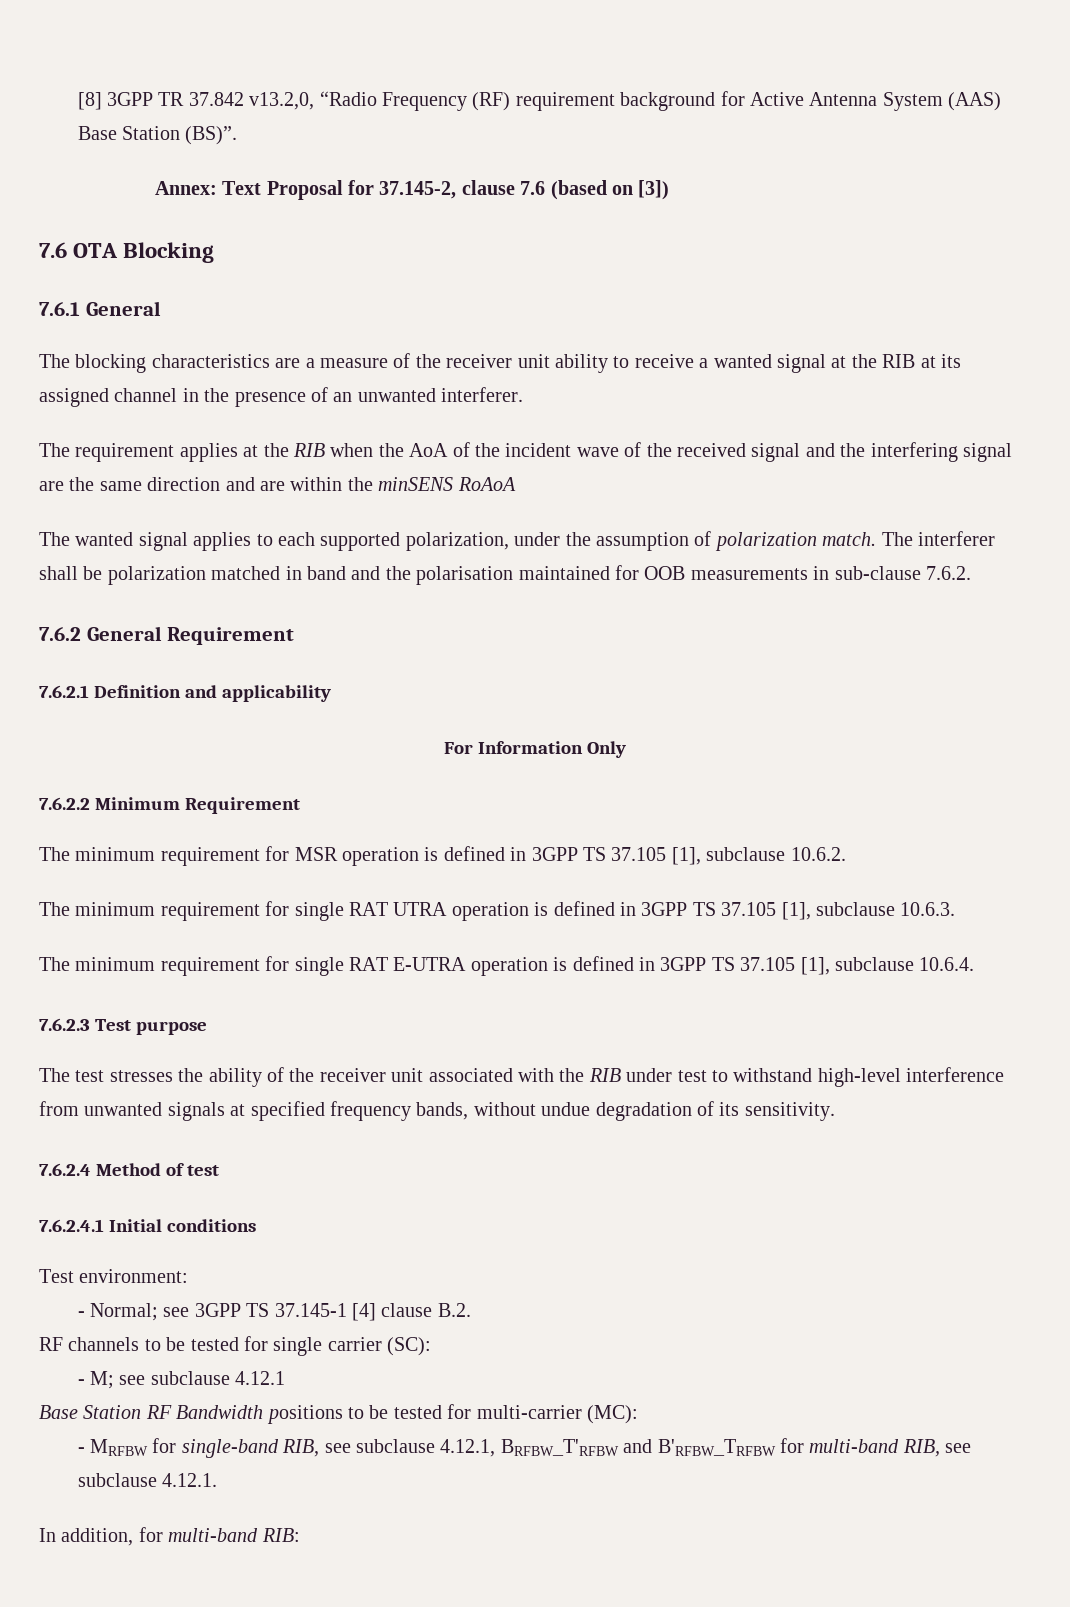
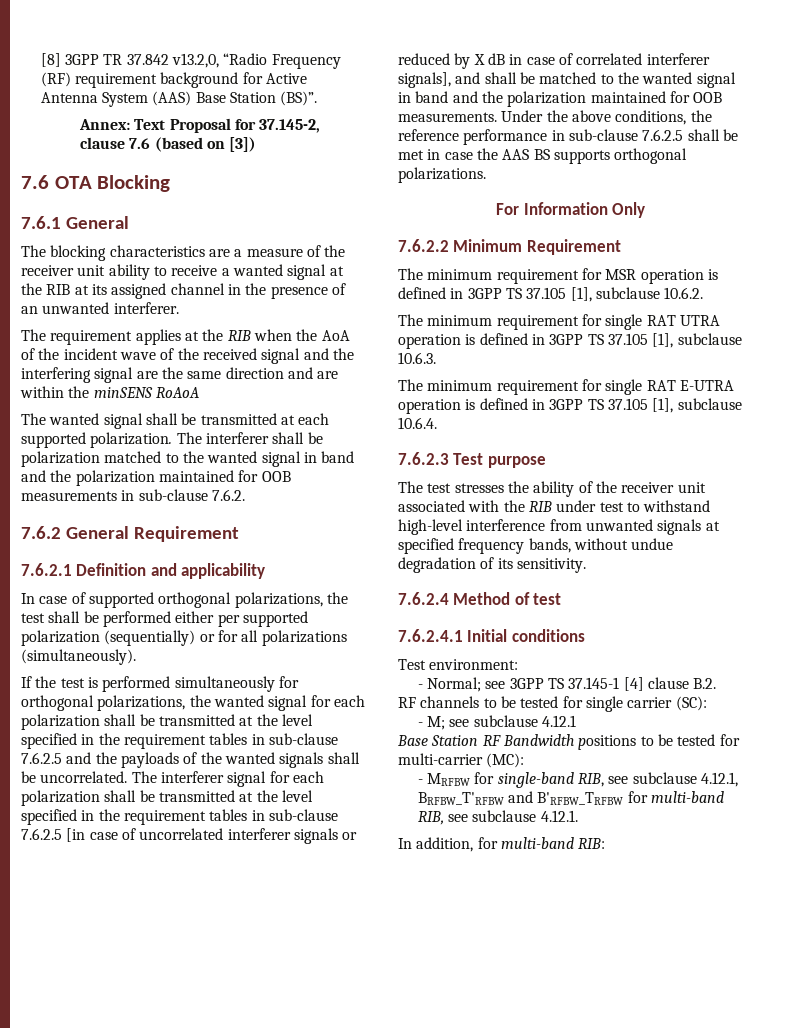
- The wanted signal applies to each supported polarization, under the assumption of polarization match.
+ The wanted signal shall be transmitted at each supported polarization.
- The interferer shall be polarization matched in band and the polarisation maintained for OOB measurements in sub-clause 7.6.2.
+ The interferer shall be polarization matched to the wanted signal in band and the polarization maintained for OOB measurements in sub-clause 7.6.2.
+ In case of supported orthogonal polarizations, the test shall be performed either per supported polarization (sequentially) or for all polarizations (simultaneously).
+ If the test is performed simultaneously for orthogonal polarizations, the wanted signal for each polarization shall be transmitted at the level specified in the requirement tables in sub-clause 7.6.2.5 and the payloads of the wanted signals shall be uncorrelated. The interferer signal for each polarization shall be transmitted at the level specified in the requirement tables in sub-clause 7.6.2.5 [in case of uncorrelated interferer signals or reduced by X dB in case of correlated interferer signals], and shall be matched to the wanted signal in band and the polarization maintained for OOB measurements. Under the above conditions, the reference performance in sub-clause 7.6.2.5 shall be met in case the AAS BS supports orthogonal polarizations.

